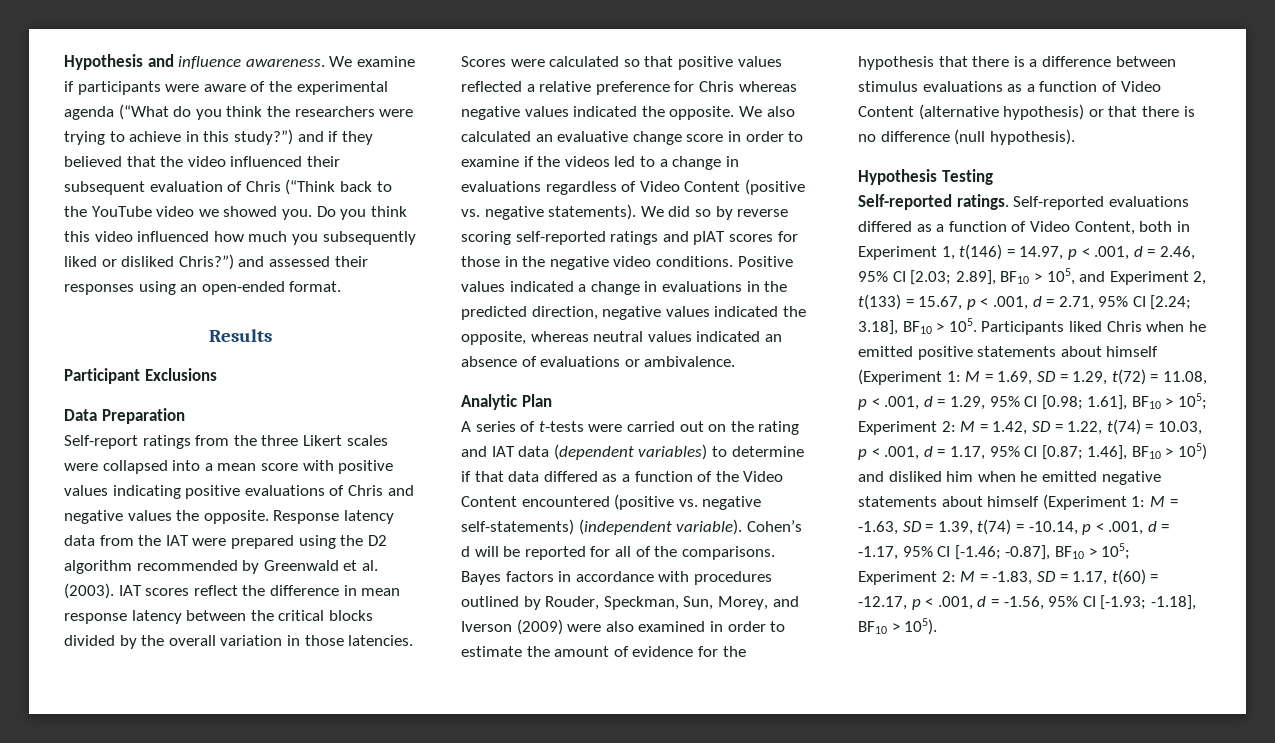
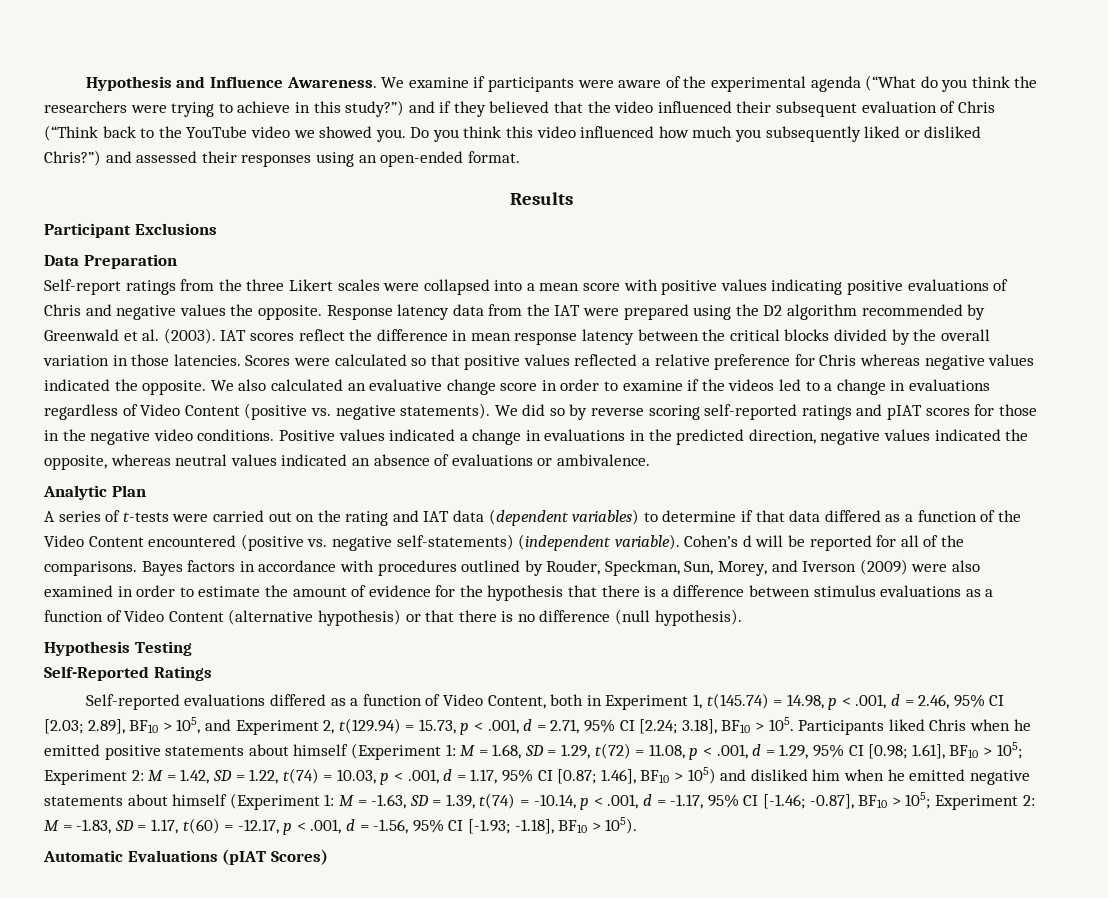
- Hypothesis and influence awareness.
+ Hypothesis and Influence Awareness.
- Self-reported ratings. Self-reported evaluations differed as a function of Video Content, both in Experiment 1, t(146) = 14.97, p < .001, d = 2.46, 95% CI [2.03;
+ Self-Reported Ratings
+ Self-reported evaluations differed as a function of Video Content, both in Experiment 1, t(145.74) = 14.98, p < .001, d = 2.46, 95% CI [2.03;
- 2.89], BF10 > 105, and Experiment 2, t(133) = 15.67, p < .001, d = 2.71, 95% CI [2.24;
+ 2.89], BF10 > 105, and Experiment 2, t(129.94) = 15.73, p < .001, d = 2.71, 95% CI [2.24;
- M = 1.69, SD = 1.29, t(72) = 11.08, p < .001, d = 1.29, 95% CI [0.98;
+ M = 1.68, SD = 1.29, t(72) = 11.08, p < .001, d = 1.29, 95% CI [0.98;
+ Automatic Evaluations (pIAT Scores)

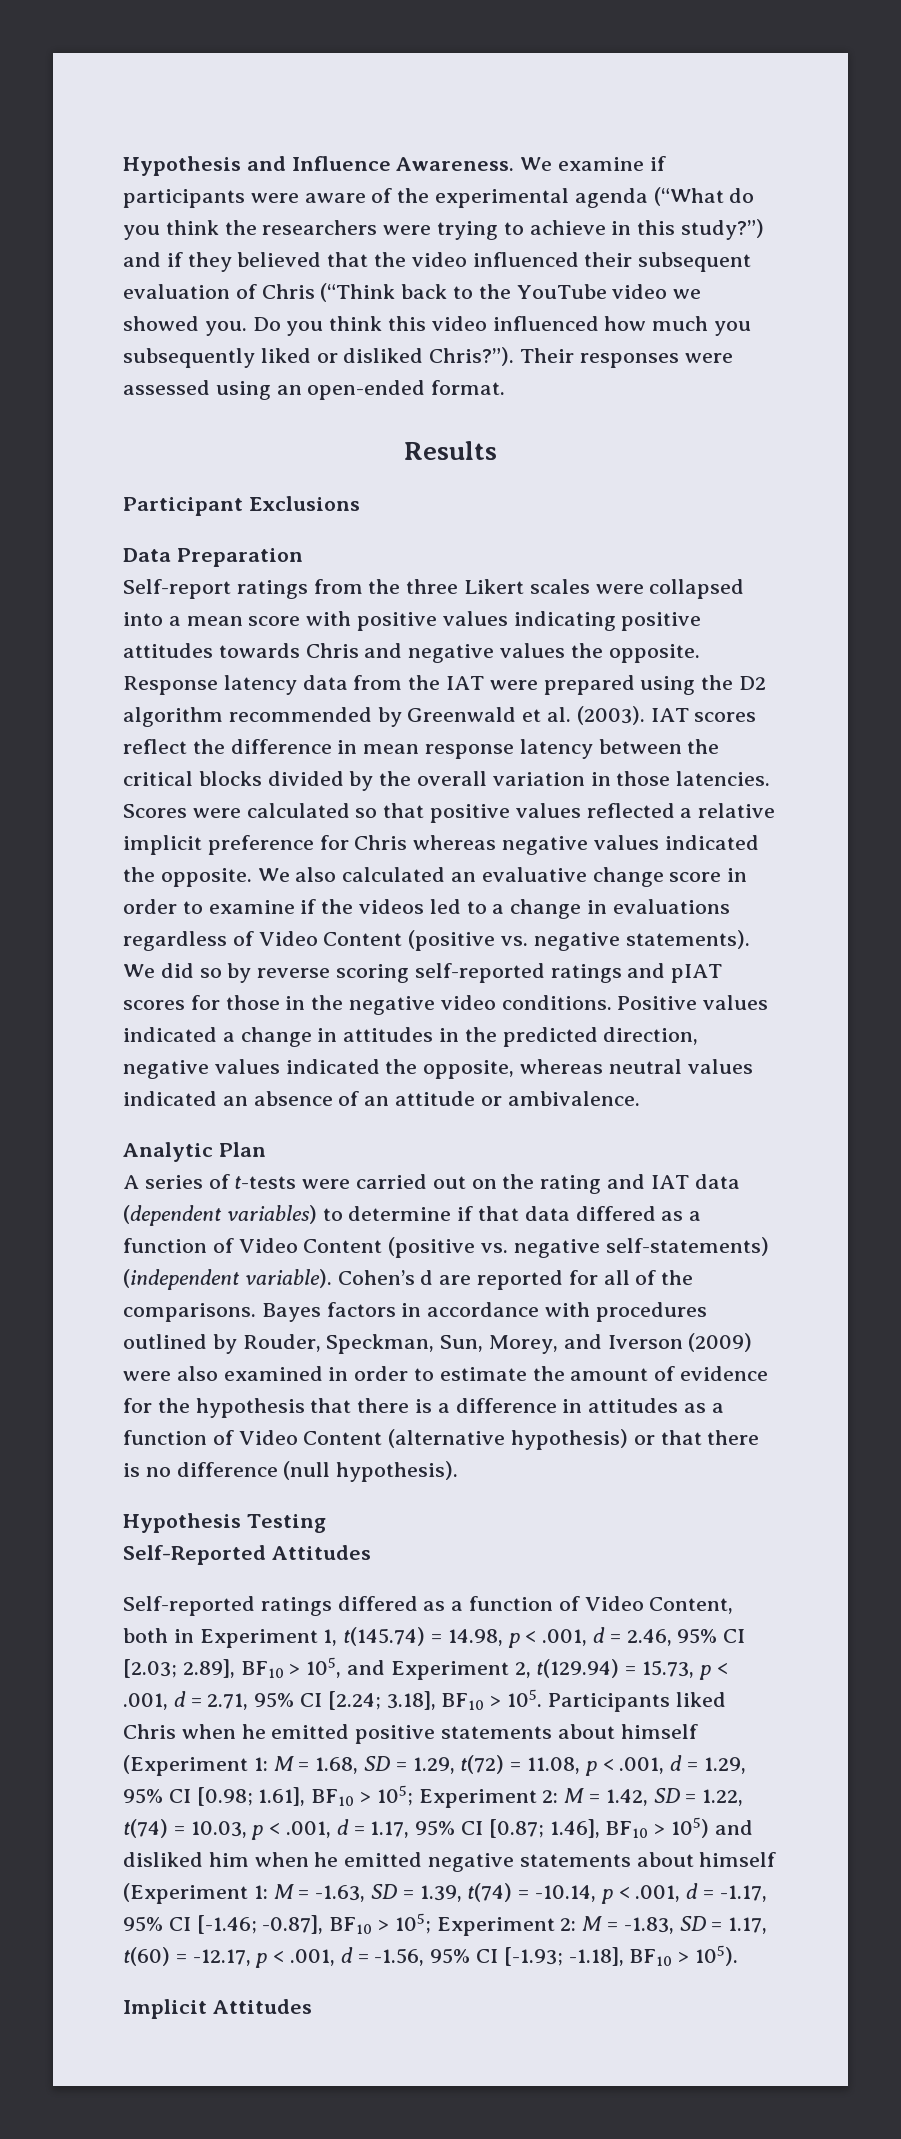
- Do you think this video influenced how much you subsequently liked or disliked Chris?”) and assessed their responses using an open-ended format.
+ Do you think this video influenced how much you subsequently liked or disliked Chris?”). Their responses were assessed using an open-ended format.
- Self-report ratings from the three Likert scales were collapsed into a mean score with positive values indicating positive evaluations of Chris and negative values the opposite.
+ Self-report ratings from the three Likert scales were collapsed into a mean score with positive values indicating positive attitudes towards Chris and negative values the opposite.
- Scores were calculated so that positive values reflected a relative preference for Chris whereas negative values indicated the opposite.
+ Scores were calculated so that positive values reflected a relative implicit preference for Chris whereas negative values indicated the opposite.
- Positive values indicated a change in evaluations in the predicted direction, negative values indicated the opposite, whereas neutral values indicated an absence of evaluations or ambivalence.
+ Positive values indicated a change in attitudes in the predicted direction, negative values indicated the opposite, whereas neutral values indicated an absence of an attitude or ambivalence.
- A series of t-tests were carried out on the rating and IAT data (dependent variables) to determine if that data differed as a function of the Video Content encountered (positive vs. negative self-statements) (independent variable).
+ A series of t-tests were carried out on the rating and IAT data (dependent variables) to determine if that data differed as a function of Video Content (positive vs. negative self-statements) (independent variable).
- Cohen’s d will be reported for all of the comparisons.
+ Cohen’s d are reported for all of the comparisons.
- Bayes factors in accordance with procedures outlined by Rouder, Speckman, Sun, Morey, and Iverson (2009) were also examined in order to estimate the amount of evidence for the hypothesis that there is a difference between stimulus evaluations as a function of Video Content (alternative hypothesis) or that there is no difference (null hypothesis).
+ Bayes factors in accordance with procedures outlined by Rouder, Speckman, Sun, Morey, and Iverson (2009) were also examined in order to estimate the amount of evidence for the hypothesis that there is a difference in attitudes as a function of Video Content (alternative hypothesis) or that there is no difference (null hypothesis).
- Self-Reported Ratings
+ Self-Reported Attitudes
- Self-reported evaluations differed as a function of Video Content, both in Experiment 1, t(145.74) = 14.98, p < .001, d = 2.46, 95% CI [2.03;
+ Self-reported ratings differed as a function of Video Content, both in Experiment 1, t(145.74) = 14.98, p < .001, d = 2.46, 95% CI [2.03;
- Automatic Evaluations (pIAT Scores)
+ Implicit Attitudes

